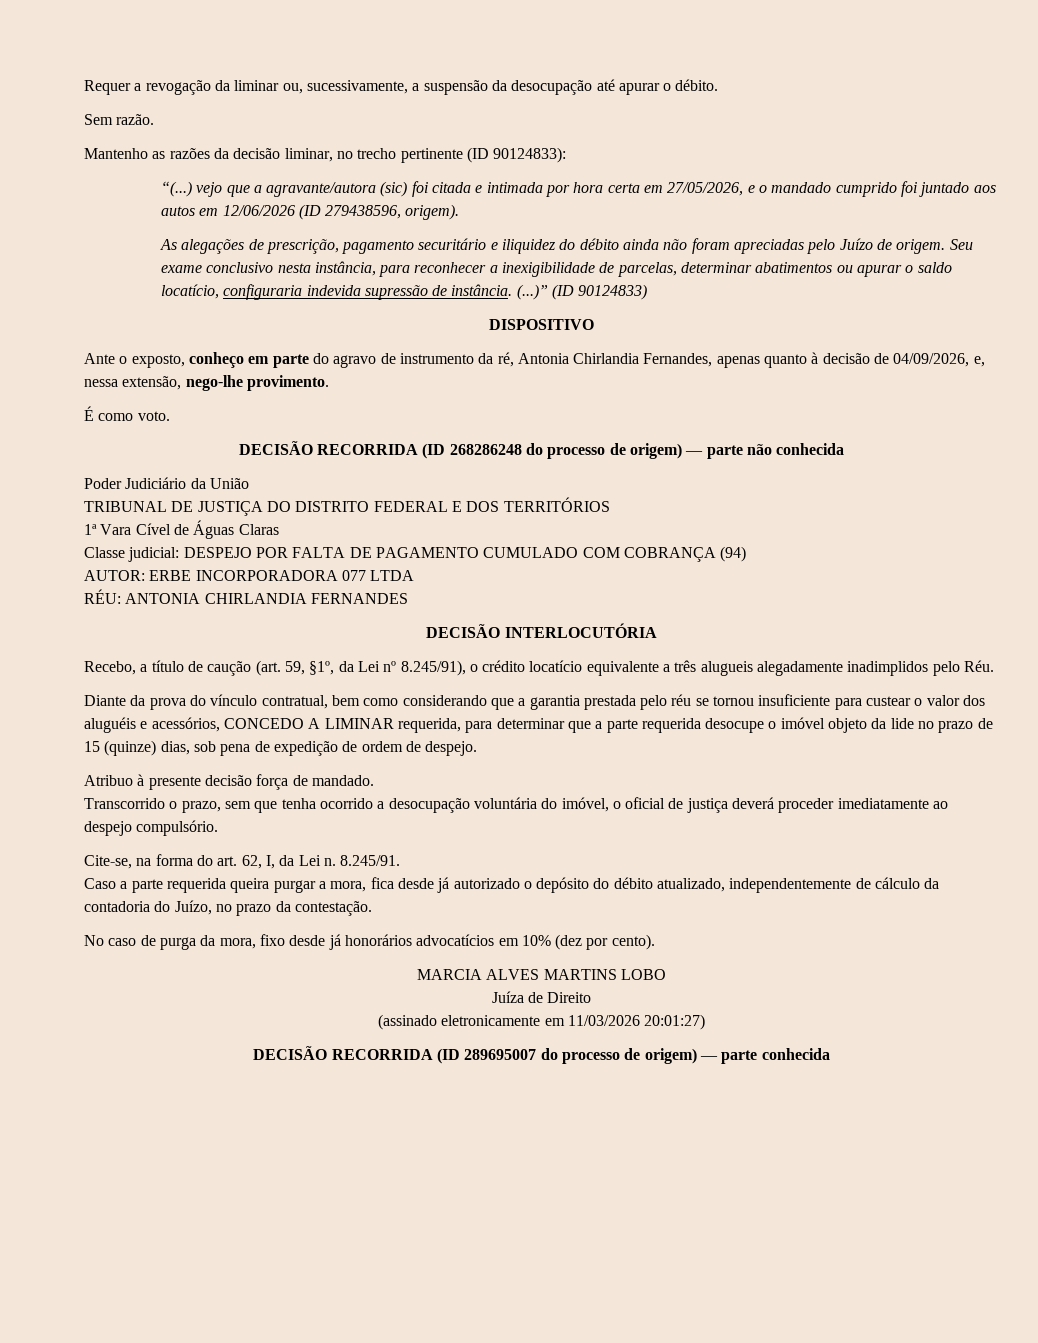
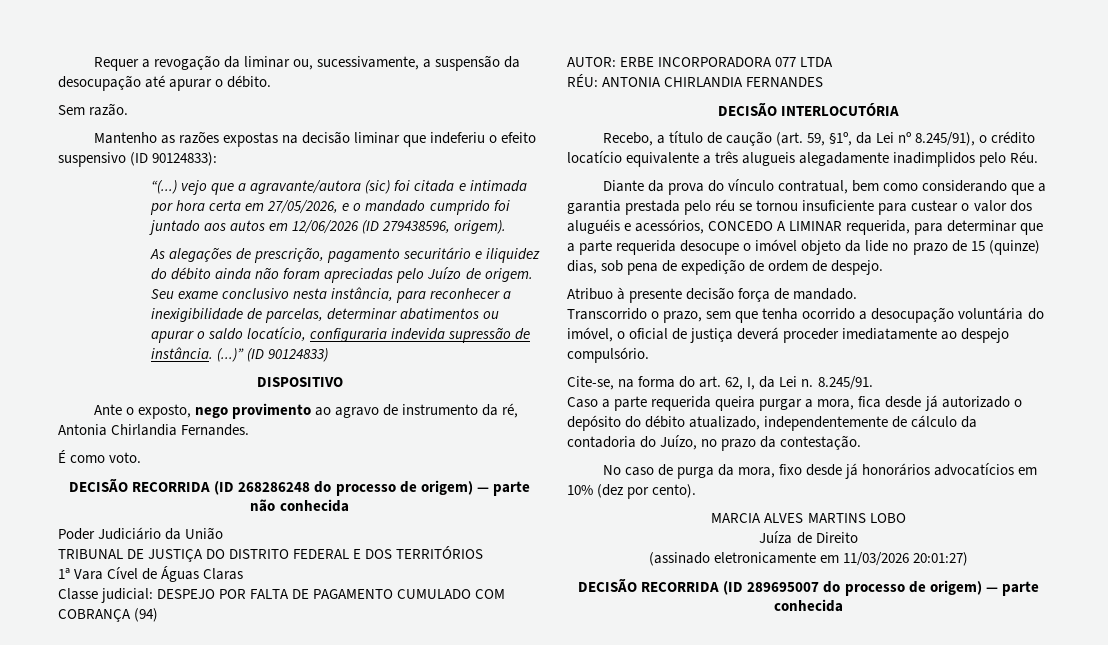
- Mantenho as razões da decisão liminar, no trecho pertinente (ID 90124833):
+ Mantenho as razões expostas na decisão liminar que indeferiu o efeito suspensivo (ID 90124833):
- Ante o exposto, conheço em parte do agravo de instrumento da ré, Antonia Chirlandia Fernandes, apenas quanto à decisão de 04/09/2026, e, nessa extensão, nego-lhe provimento.
+ Ante o exposto, nego provimento ao agravo de instrumento da ré, Antonia Chirlandia Fernandes.

